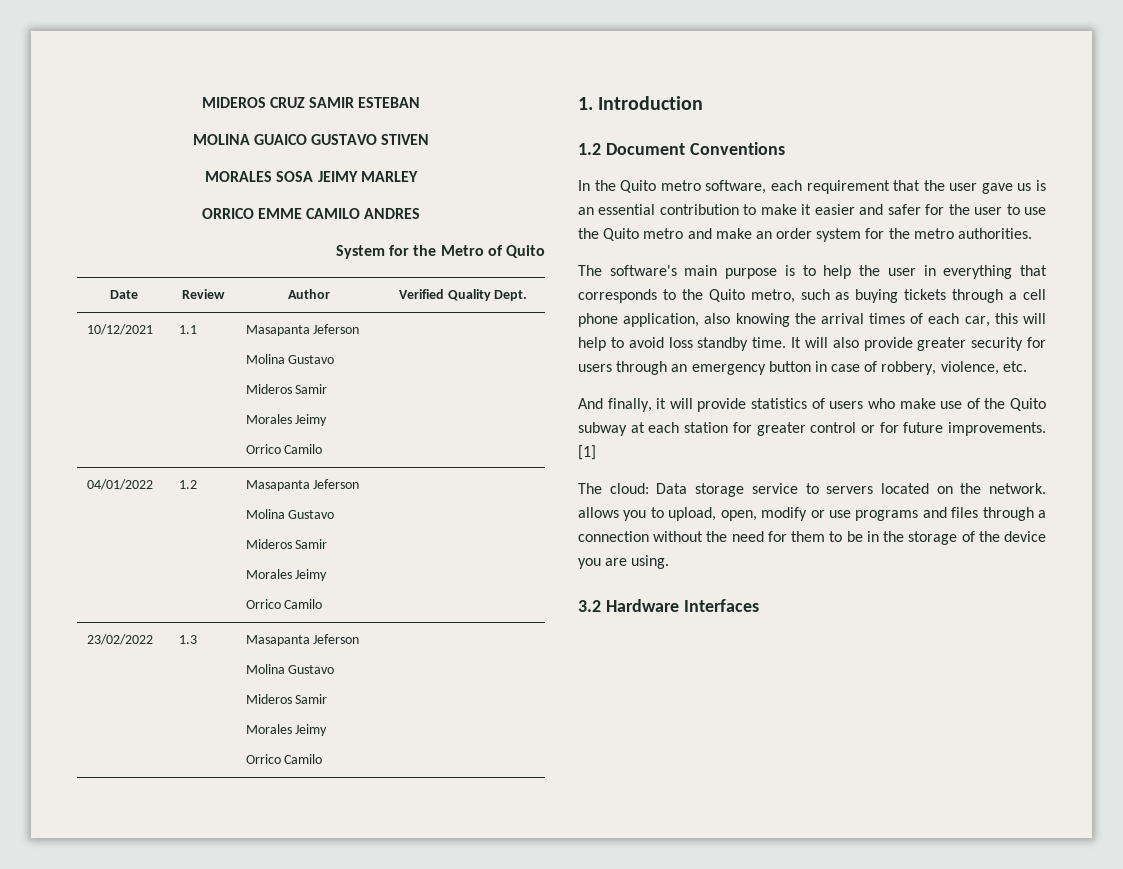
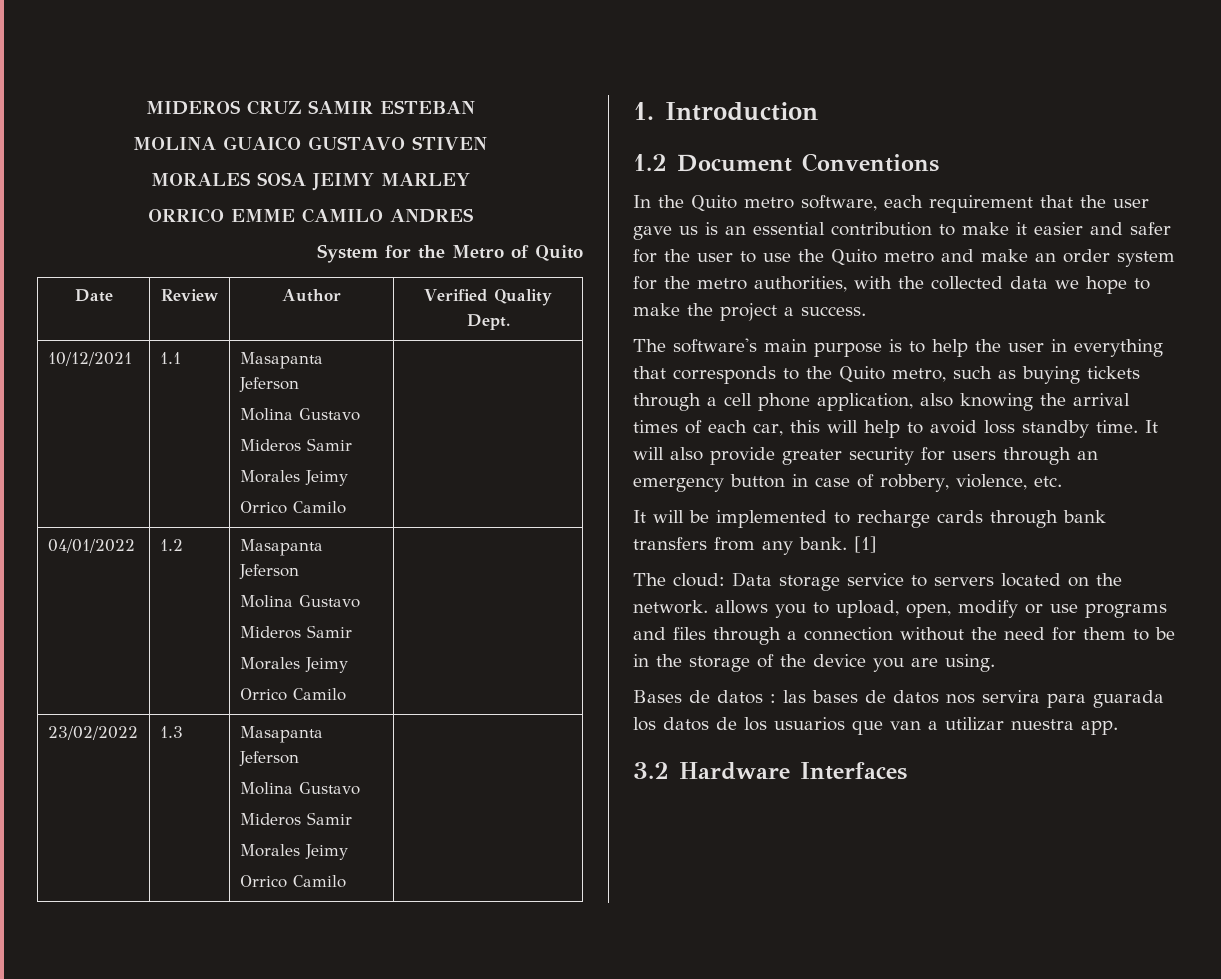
- In the Quito metro software, each requirement that the user gave us is an essential contribution to make it easier and safer for the user to use the Quito metro and make an order system for the metro authorities.
+ In the Quito metro software, each requirement that the user gave us is an essential contribution to make it easier and safer for the user to use the Quito metro and make an order system for the metro authorities, with the collected data we hope to make the project a success.
- And finally, it will provide statistics of users who make use of the Quito subway at each station for greater control or for future improvements.
+ It will be implemented to recharge cards through bank transfers from any bank.
+ Bases de datos : las bases de datos nos servira para guarada los datos de los usuarios que van a utilizar nuestra app.

